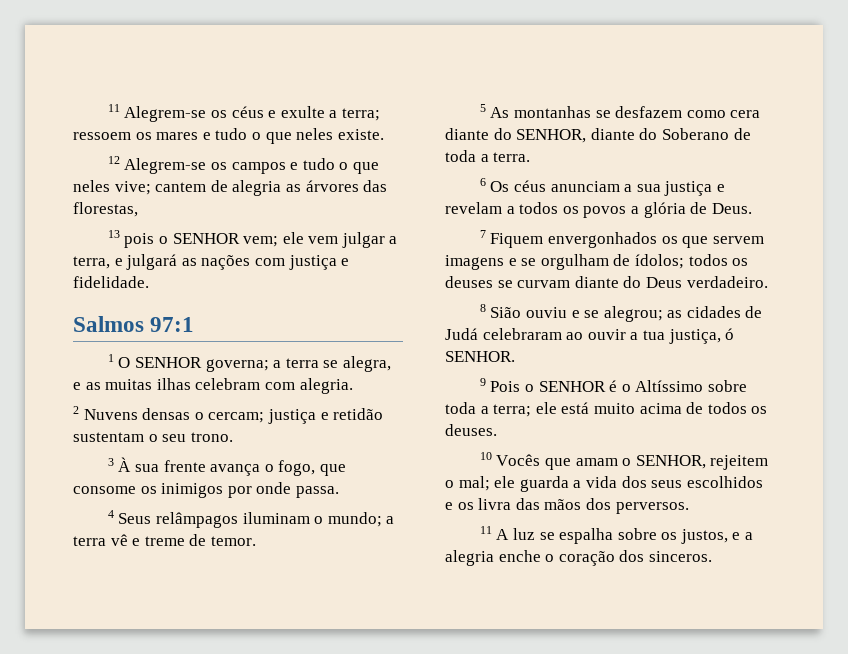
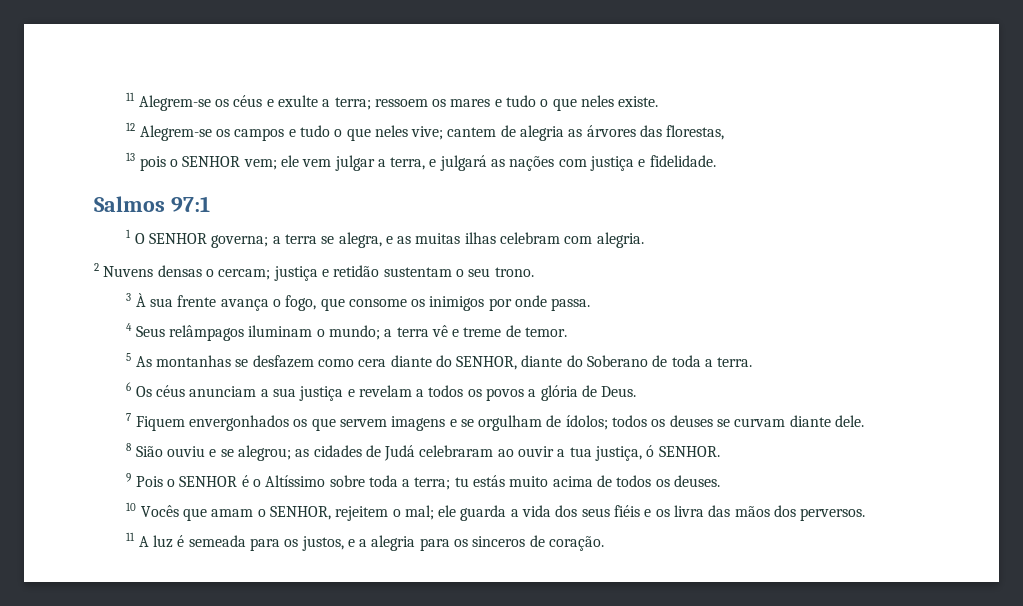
- 7 Fiquem envergonhados os que servem imagens e se orgulham de ídolos; todos os deuses se curvam diante do Deus verdadeiro.
+ 7 Fiquem envergonhados os que servem imagens e se orgulham de ídolos; todos os deuses se curvam diante dele.
- 9 Pois o SENHOR é o Altíssimo sobre toda a terra; ele está muito acima de todos os deuses.
+ 9 Pois o SENHOR é o Altíssimo sobre toda a terra; tu estás muito acima de todos os deuses.
- 10 Vocês que amam o SENHOR, rejeitem o mal; ele guarda a vida dos seus escolhidos e os livra das mãos dos perversos.
+ 10 Vocês que amam o SENHOR, rejeitem o mal; ele guarda a vida dos seus fiéis e os livra das mãos dos perversos.
- 11 A luz se espalha sobre os justos, e a alegria enche o coração dos sinceros.
+ 11 A luz é semeada para os justos, e a alegria para os sinceros de coração.

